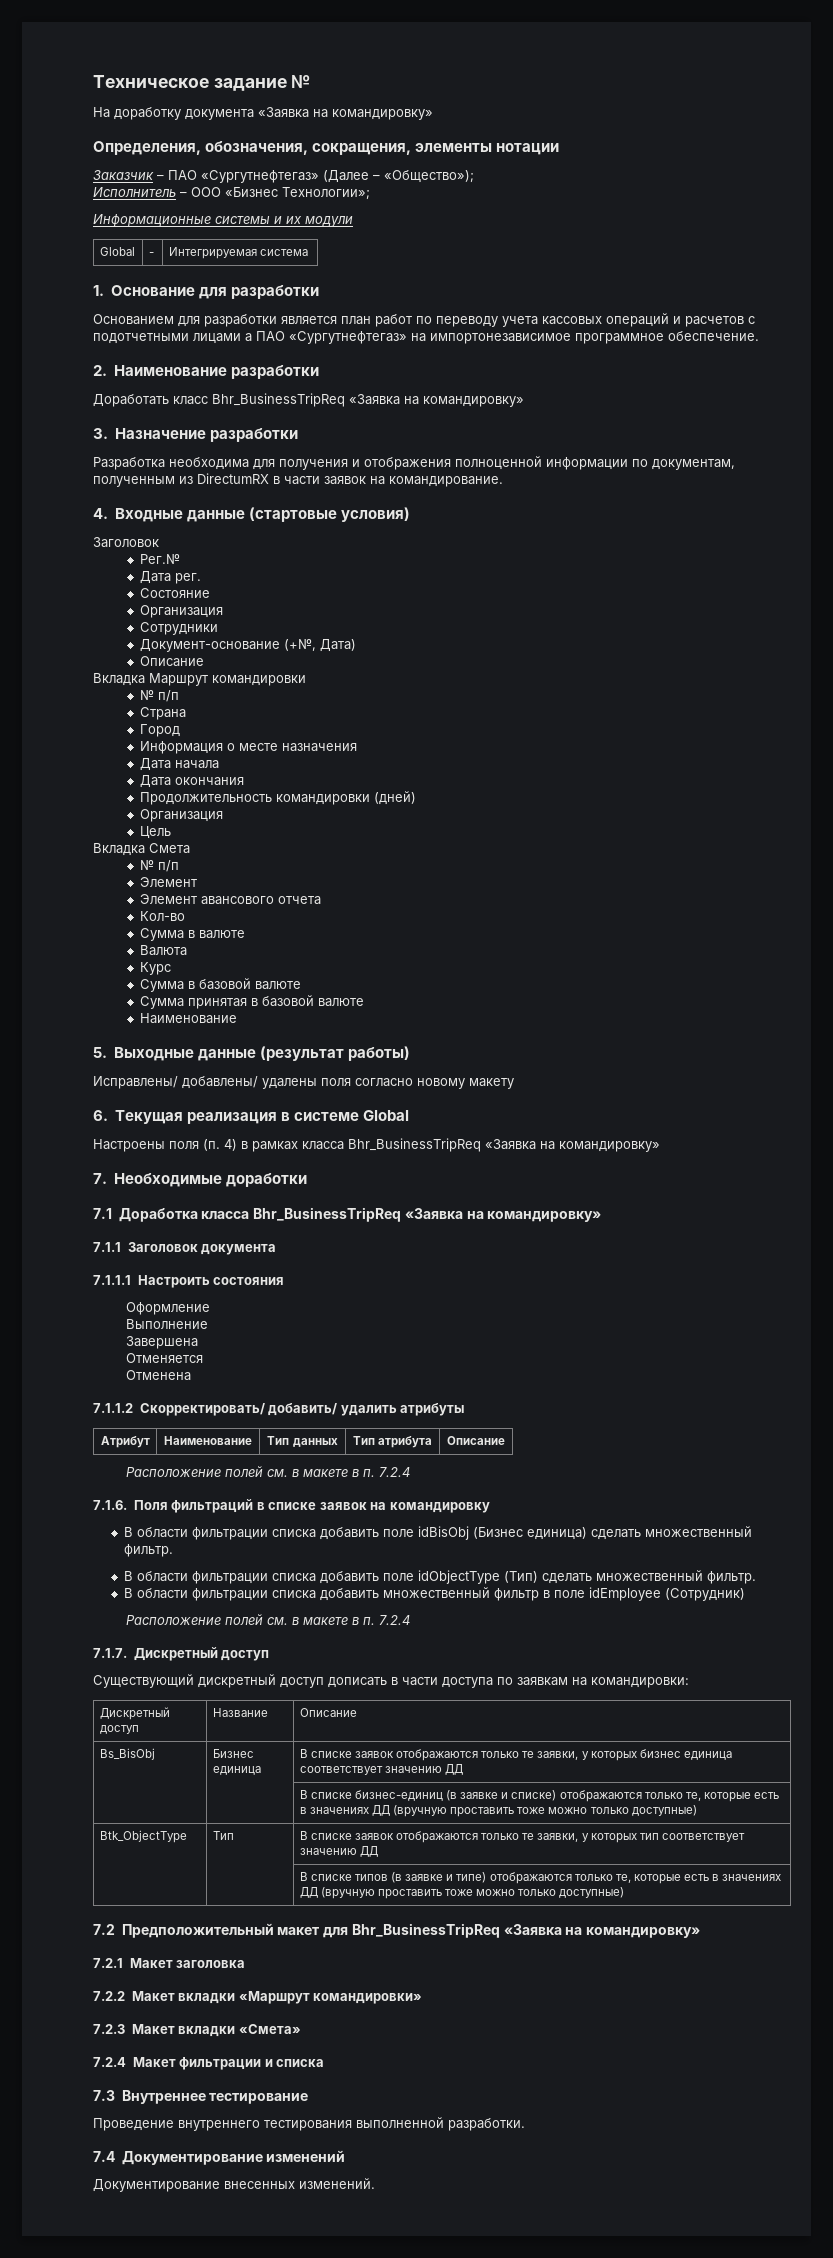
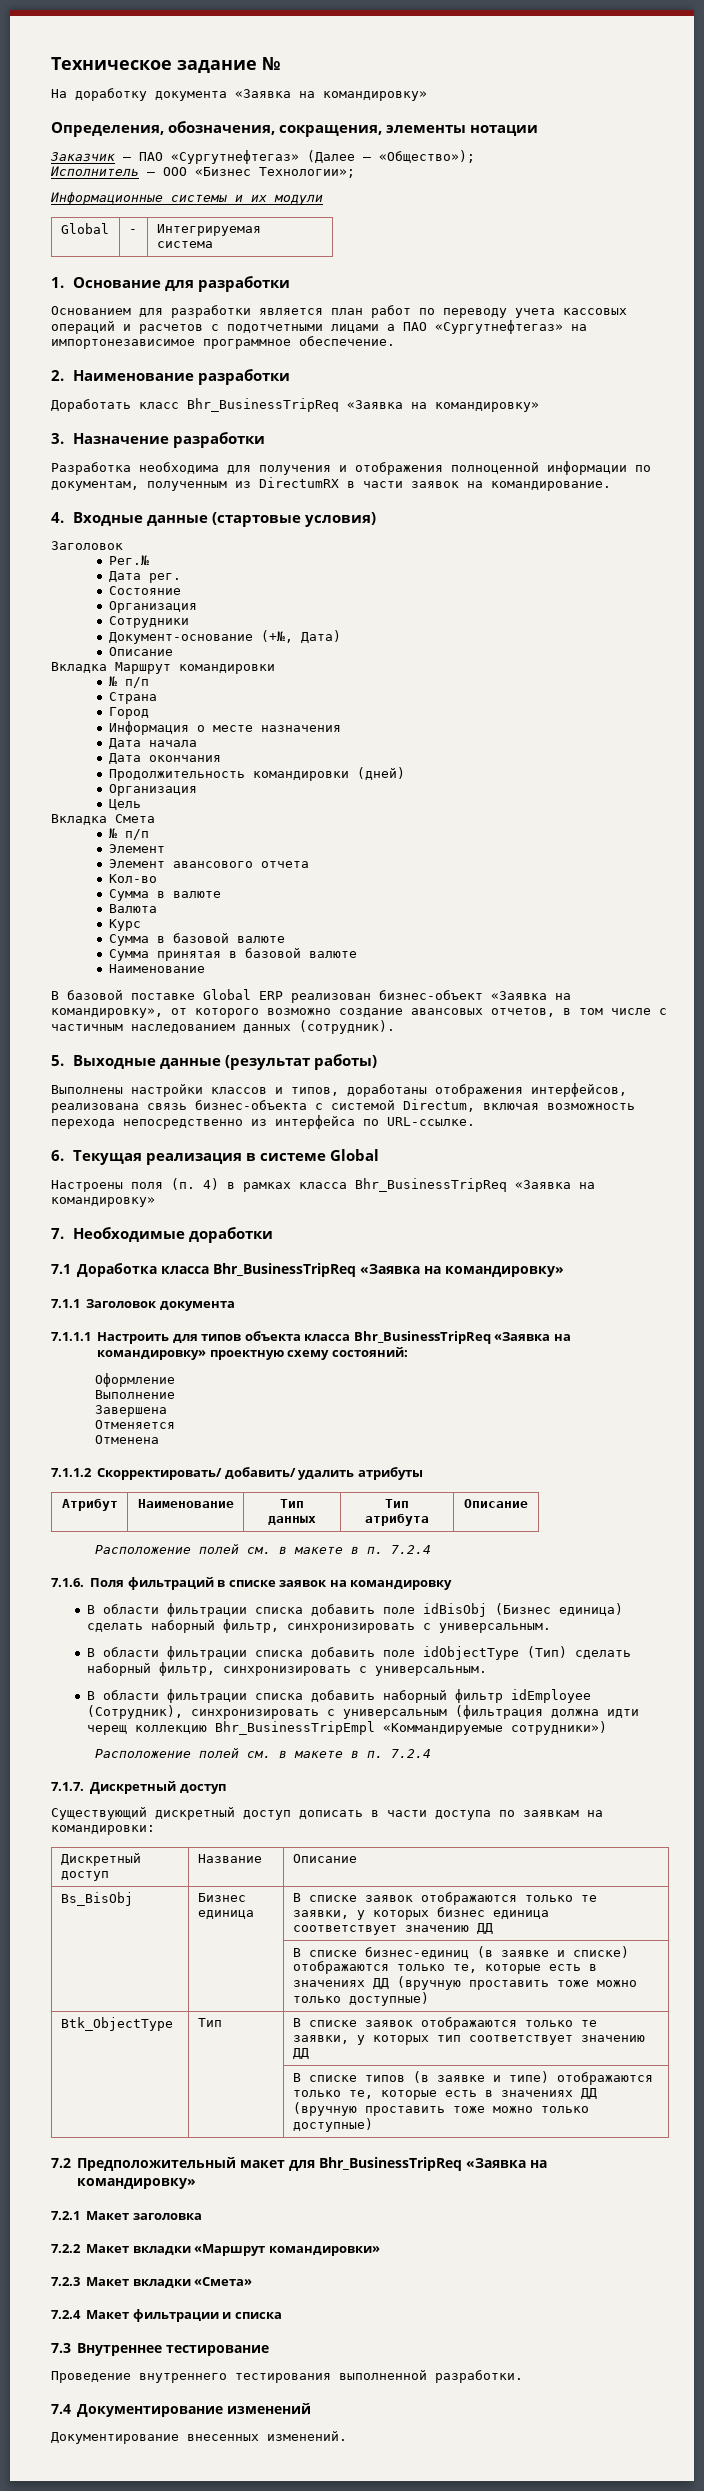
+ В базовой поставке Global ERP реализован бизнес-объект «Заявка на командировку», от которого возможно создание авансовых отчетов, в том числе с частичным наследованием данных (сотрудник).
- Исправлены/ добавлены/ удалены поля согласно новому макету
+ Выполнены настройки классов и типов, доработаны отображения интерфейсов, реализована связь бизнес-объекта с системой Directum, включая возможность перехода непосредственно из интерфейса по URL-ссылке.
- 7.1.1.1 Настроить состояния
+ 7.1.1.1 Настроить для типов объекта класса Bhr_BusinessTripReq «Заявка на командировку» проектную схему состояний:
- В области фильтрации списка добавить поле idBisObj (Бизнес единица) сделать множественный фильтр.
+ В области фильтрации списка добавить поле idBisObj (Бизнес единица) сделать наборный фильтр, синхронизировать с универсальным.
- В области фильтрации списка добавить поле idObjectType (Тип) сделать множественный фильтр.
- В области фильтрации списка добавить множественный фильтр в поле idEmployee (Сотрудник)
+ В области фильтрации списка добавить поле idObjectType (Тип) сделать наборный фильтр, синхронизировать с универсальным.
+ В области фильтрации списка добавить наборный фильтр idEmployee (Сотрудник), синхронизировать с универсальным (фильтрация должна идти черещ коллекцию Bhr_BusinessTripEmpl «Коммандируемые сотрудники»)

